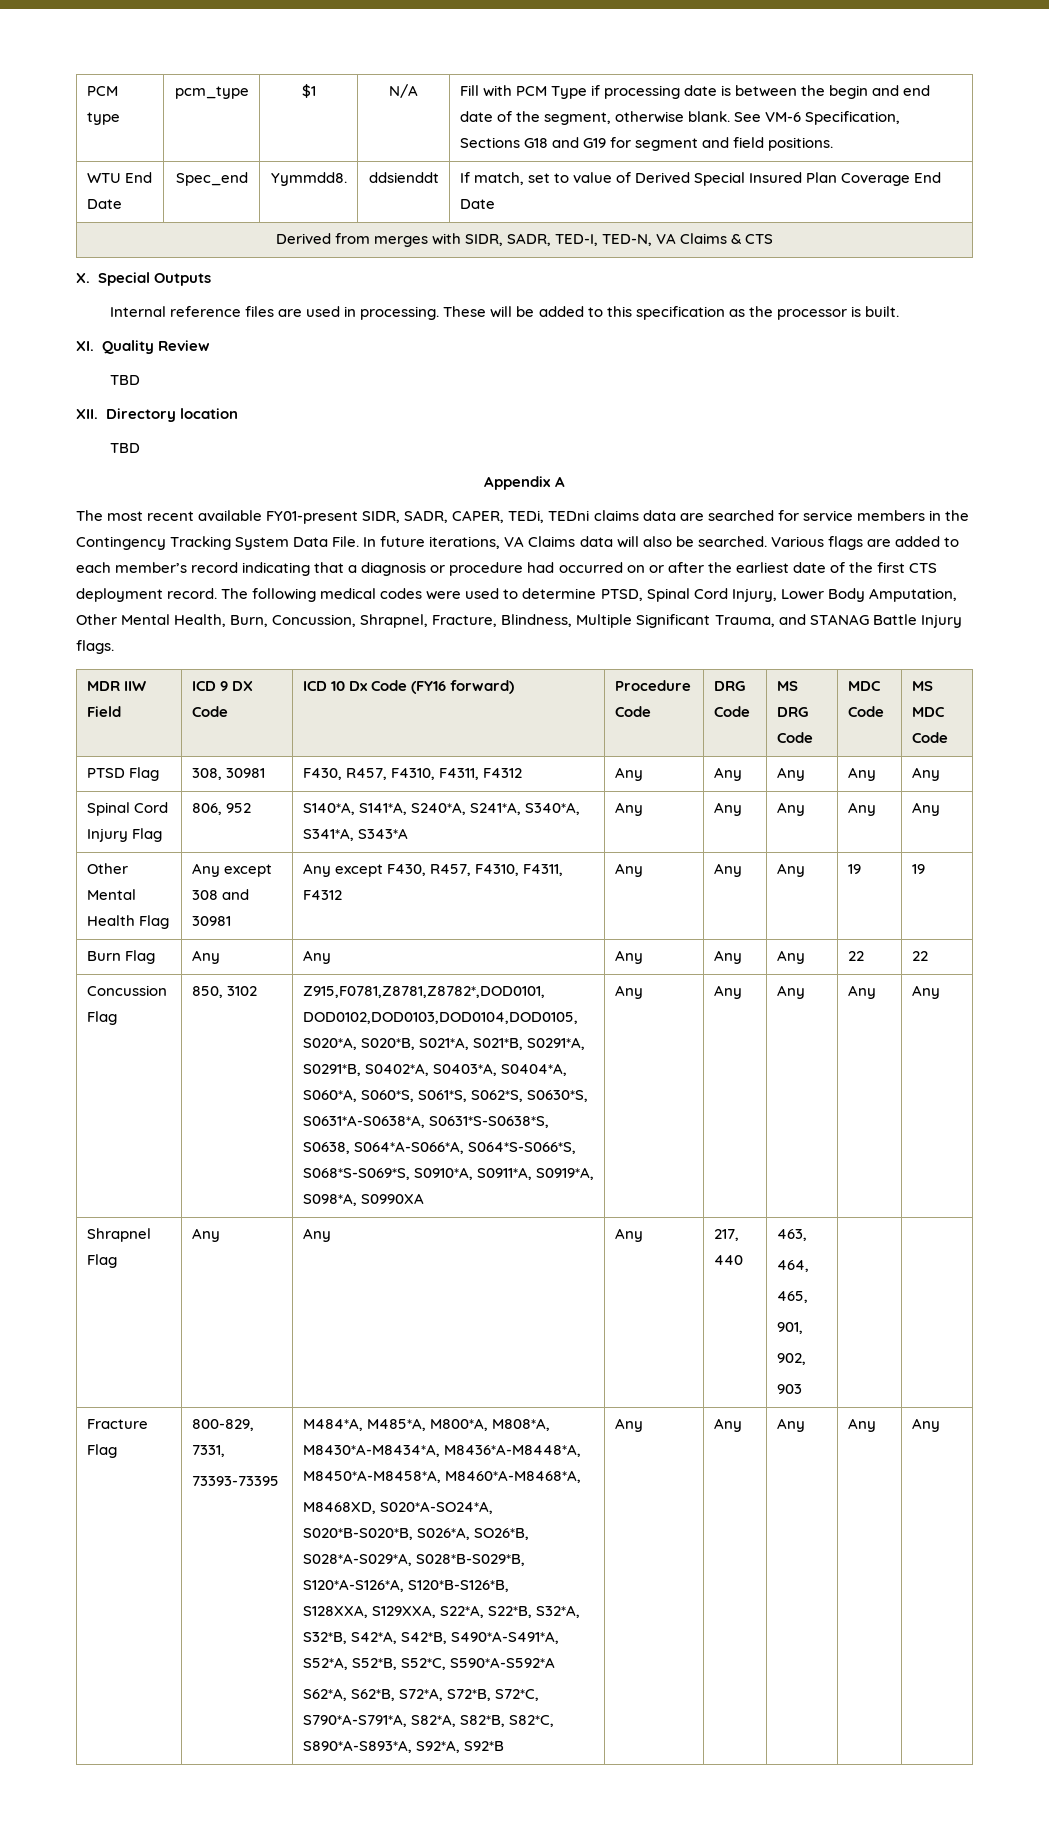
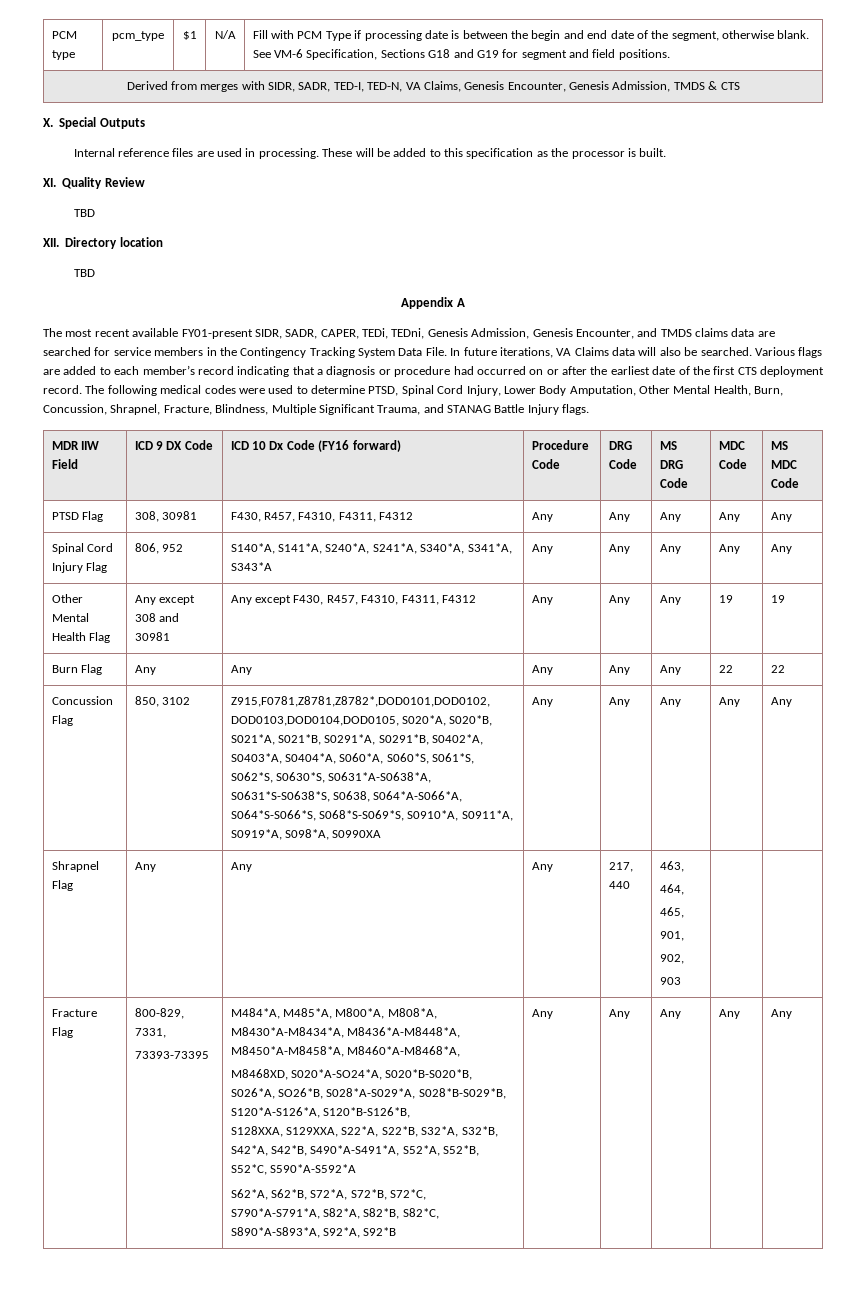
- WTU End Date | Spec_end | Yymmdd8. | ddsienddt | If match, set to value of Derived Special Insured Plan Coverage End Date
- Derived from merges with SIDR, SADR, TED-I, TED-N, VA Claims & CTS
+ Derived from merges with SIDR, SADR, TED-I, TED-N, VA Claims, Genesis Encounter, Genesis Admission, TMDS & CTS
- The most recent available FY01-present SIDR, SADR, CAPER, TEDi, TEDni claims data are searched for service members in the Contingency Tracking System Data File.
+ The most recent available FY01-present SIDR, SADR, CAPER, TEDi, TEDni, Genesis Admission, Genesis Encounter, and TMDS claims data are searched for service members in the Contingency Tracking System Data File.

